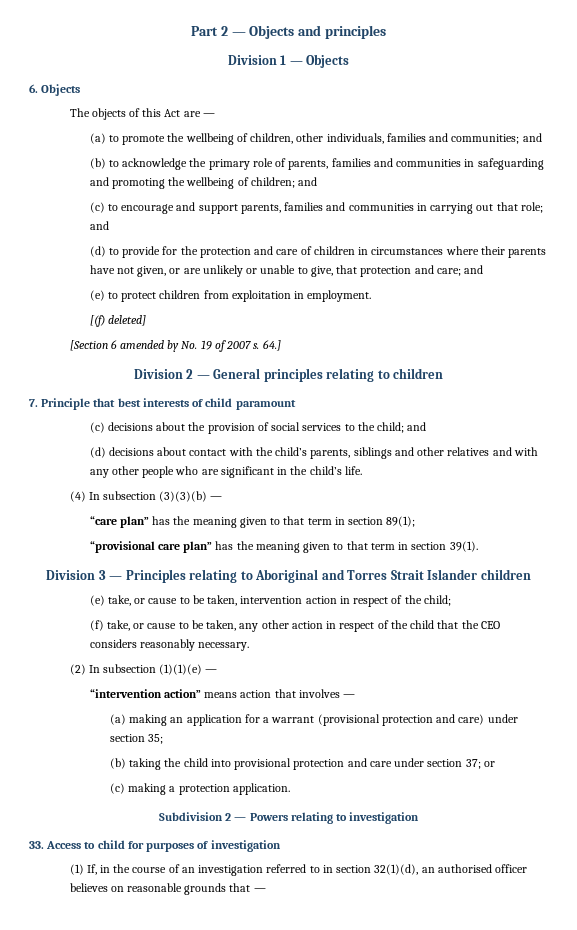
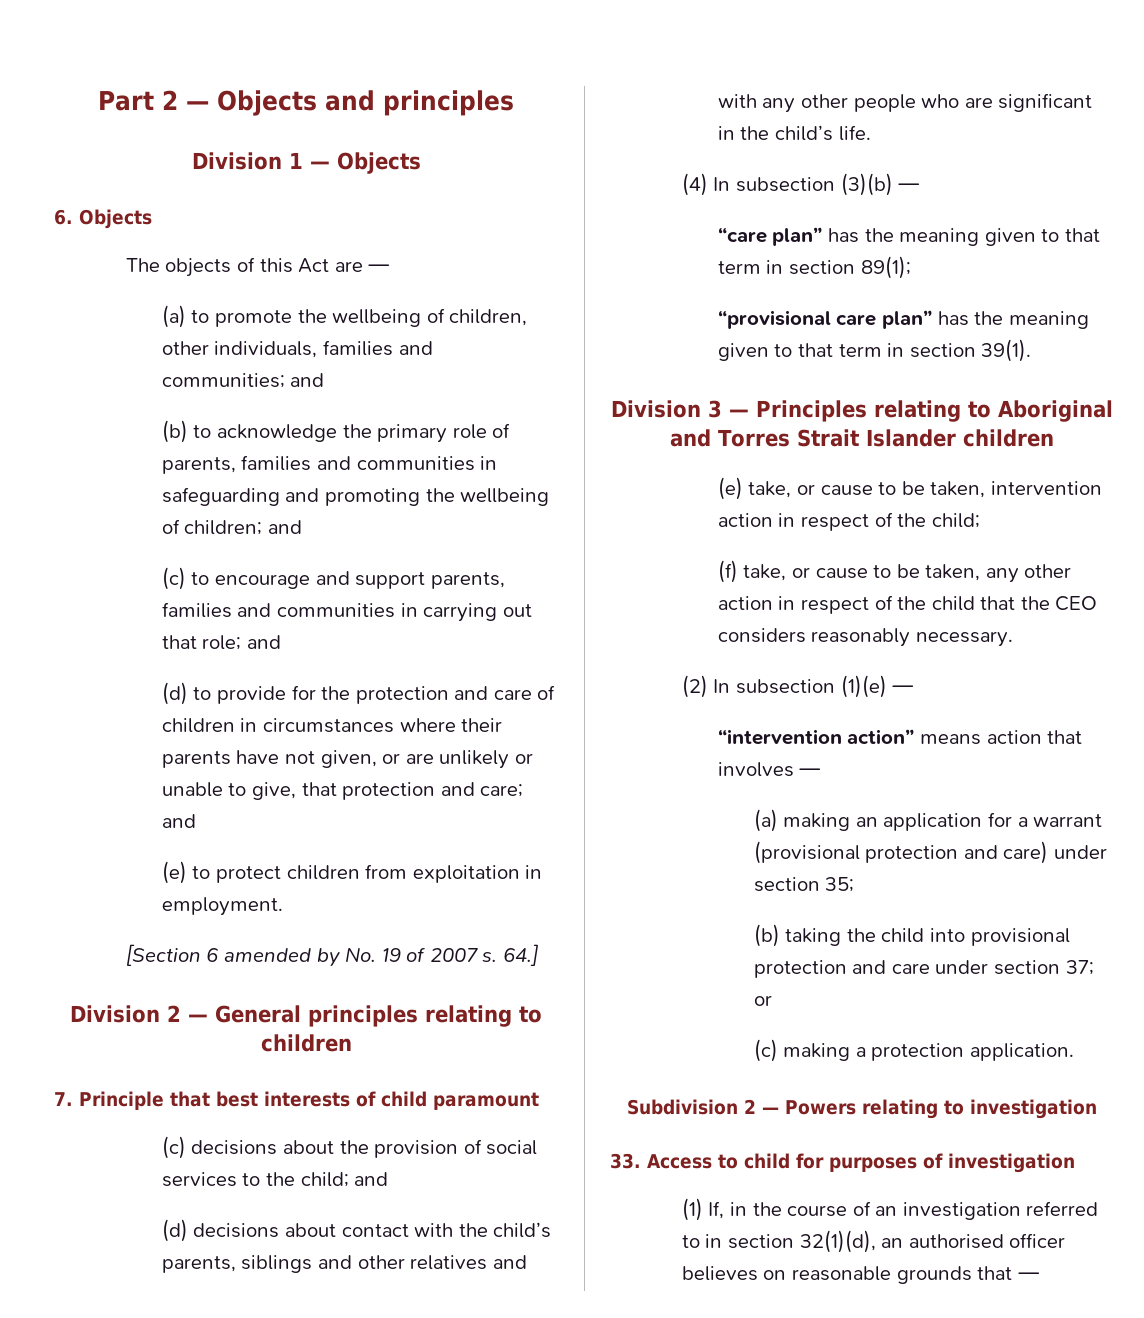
- [(f) deleted]
- (4) In subsection (3)(3)(b) —
+ (4) In subsection (3)(b) —
- (2) In subsection (1)(1)(e) —
+ (2) In subsection (1)(e) —

